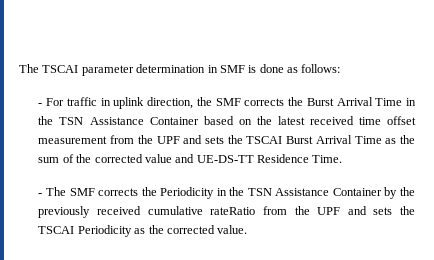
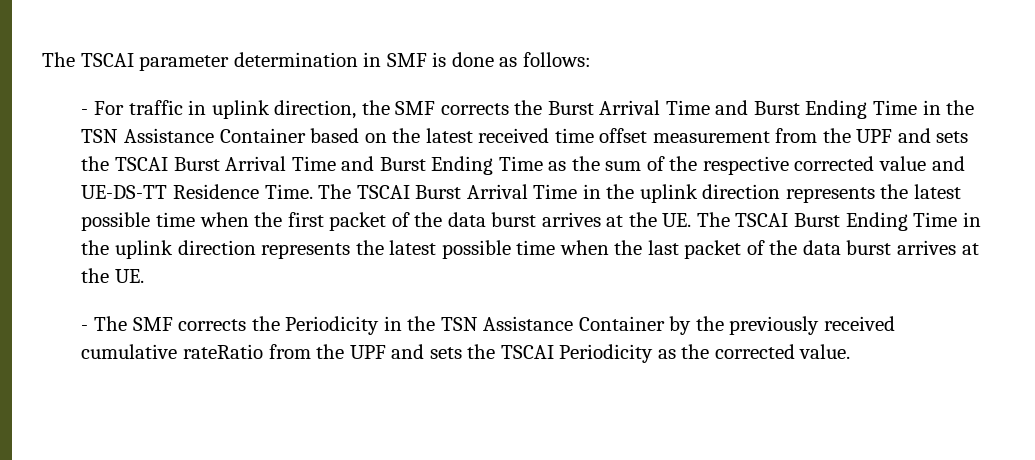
- - For traffic in uplink direction, the SMF corrects the Burst Arrival Time in the TSN Assistance Container based on the latest received time offset measurement from the UPF and sets the TSCAI Burst Arrival Time as the sum of the corrected value and UE-DS-TT Residence Time.
+ - For traffic in uplink direction, the SMF corrects the Burst Arrival Time and Burst Ending Time in the TSN Assistance Container based on the latest received time offset measurement from the UPF and sets the TSCAI Burst Arrival Time and Burst Ending Time as the sum of the respective corrected value and UE-DS-TT Residence Time. The TSCAI Burst Arrival Time in the uplink direction represents the latest possible time when the first packet of the data burst arrives at the UE. The TSCAI Burst Ending Time in the uplink direction represents the latest possible time when the last packet of the data burst arrives at the UE.

